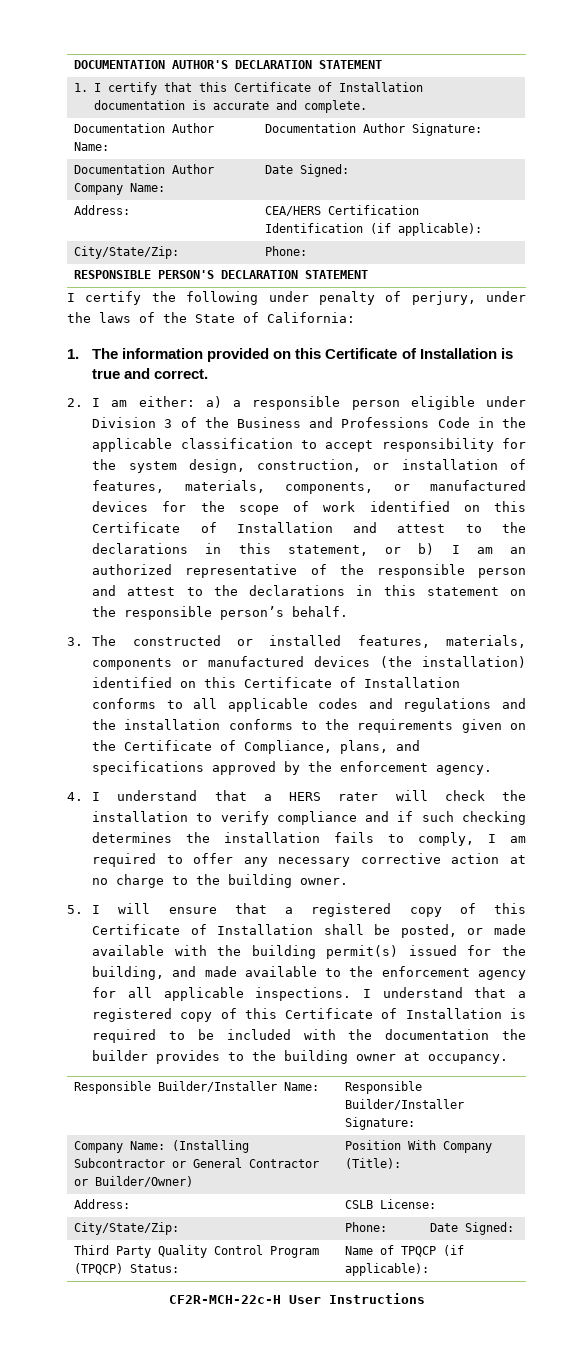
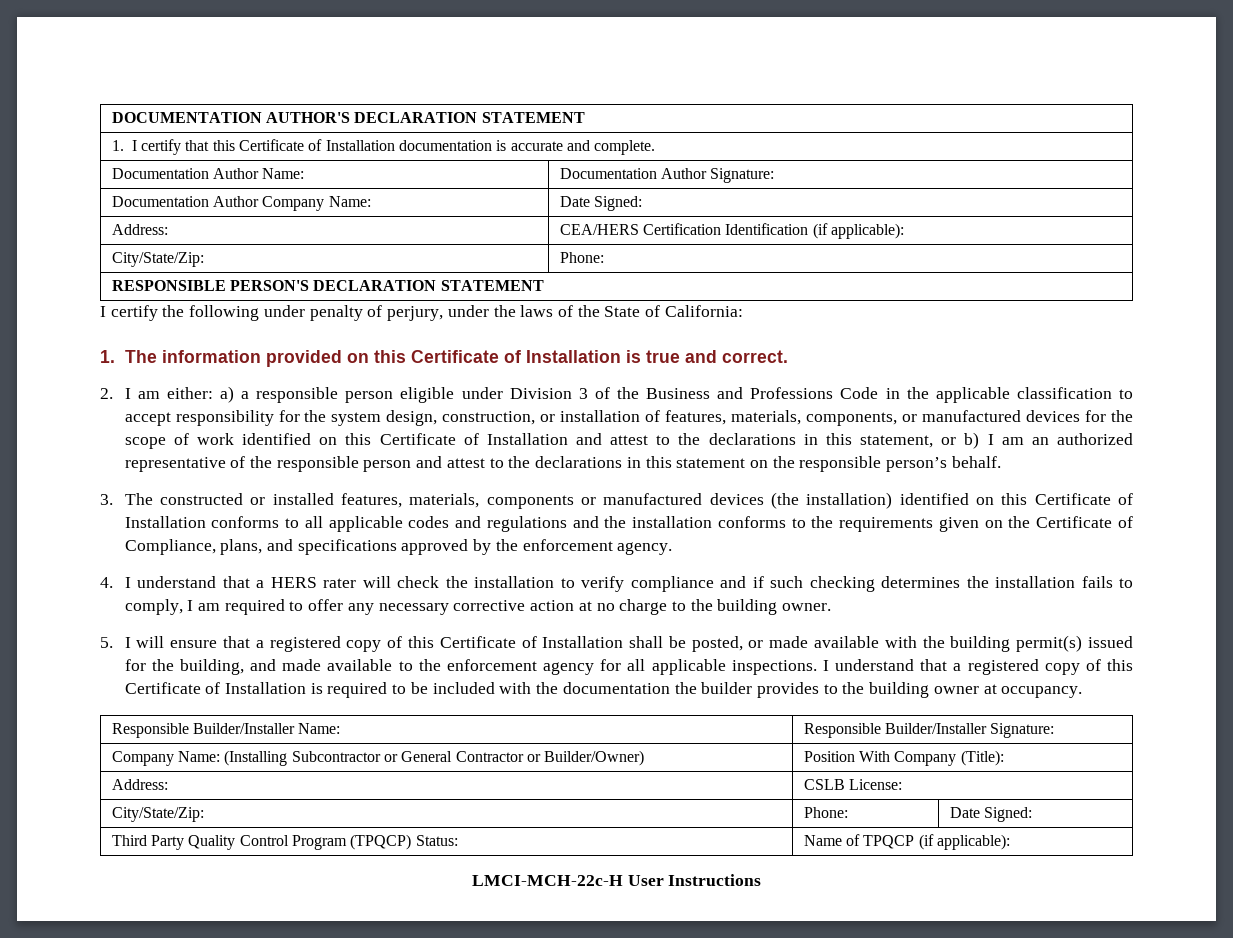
- CF2R-MCH-22c-H User Instructions
+ LMCI-MCH-22c-H User Instructions

